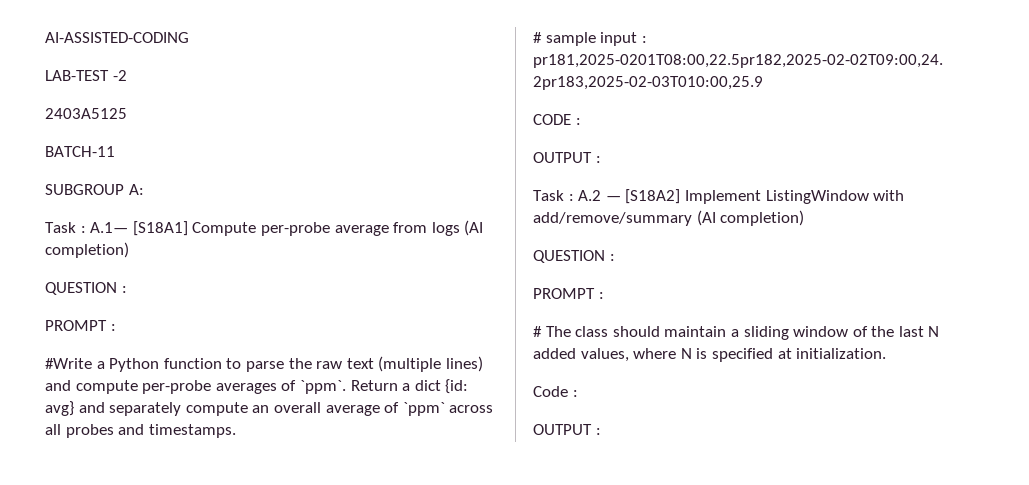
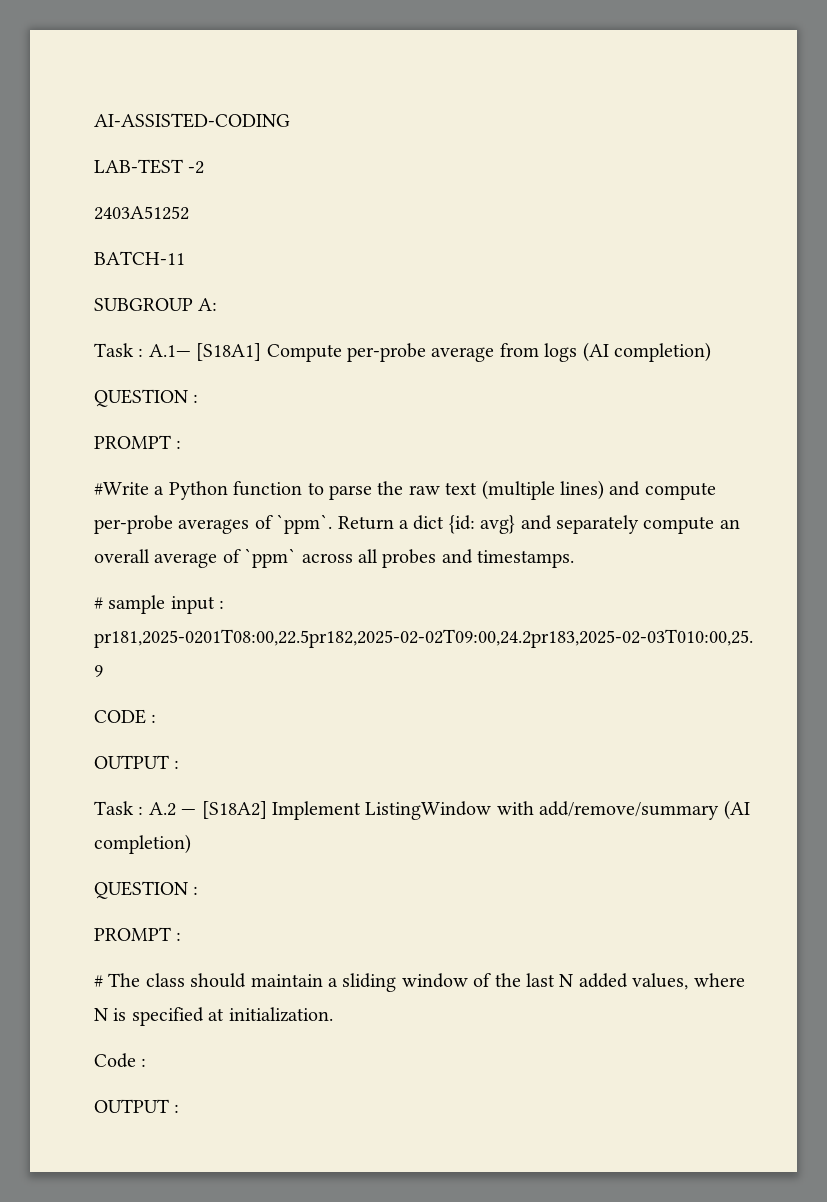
- 2403A5125
+ 2403A51252

